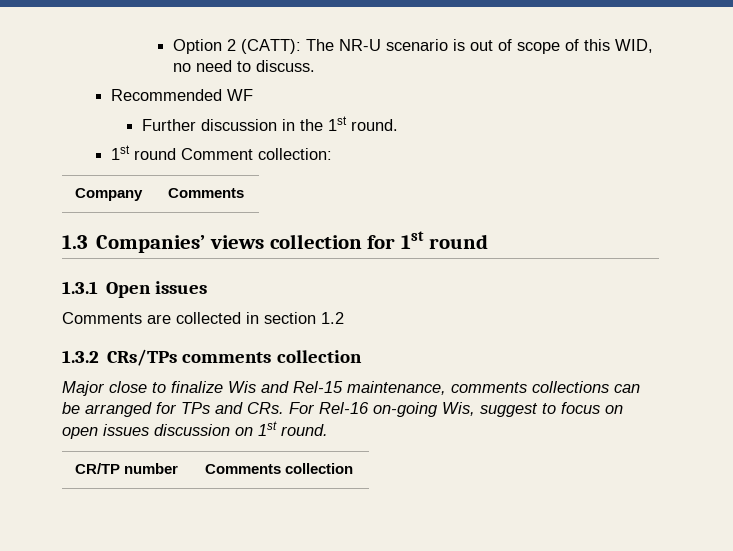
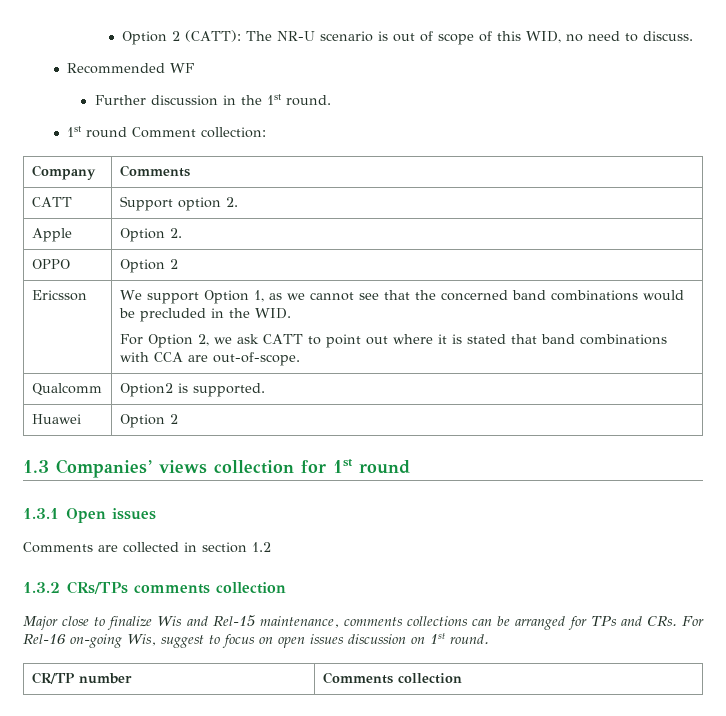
+ CATT | Support option 2.
+ Apple | Option 2.
+ OPPO | Option 2
+ Ericsson | We support Option 1, as we cannot see that the concerned band combinations would be precluded in the WID.
+ For Option 2, we ask CATT to point out where it is stated that band combinations with CCA are out-of-scope.
+ Qualcomm | Option2 is supported.
+ Huawei | Option 2

